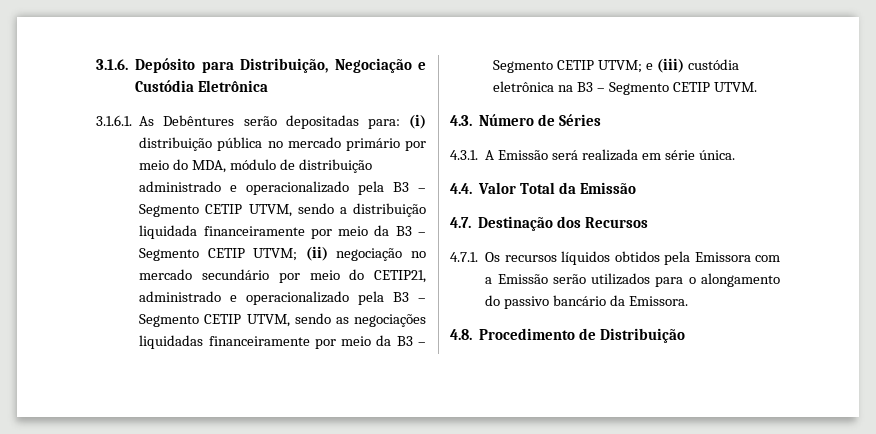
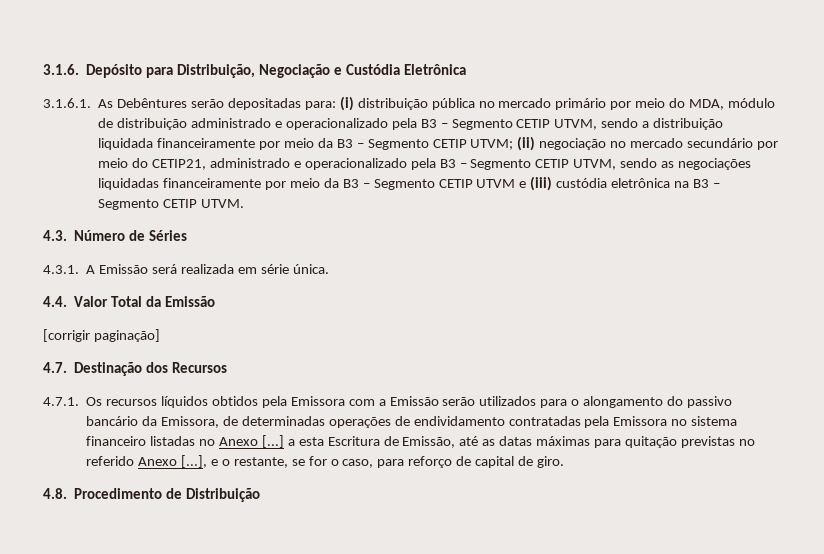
- (ii) negociação no mercado secundário por meio do CETIP21, administrado e operacionalizado pela B3 – Segmento CETIP UTVM, sendo as negociações liquidadas financeiramente por meio da B3 – Segmento CETIP UTVM; e (iii) custódia eletrônica na B3 – Segmento CETIP UTVM.
+ (ii) negociação no mercado secundário por meio do CETIP21, administrado e operacionalizado pela B3 – Segmento CETIP UTVM, sendo as negociações liquidadas financeiramente por meio da B3 – Segmento CETIP UTVM e (iii) custódia eletrônica na B3 – Segmento CETIP UTVM.
+ [corrigir paginação]
- 4.7.1. Os recursos líquidos obtidos pela Emissora com a Emissão serão utilizados para o alongamento do passivo bancário da Emissora.
+ 4.7.1. Os recursos líquidos obtidos pela Emissora com a Emissão serão utilizados para o alongamento do passivo bancário da Emissora, de determinadas operações de endividamento contratadas pela Emissora no sistema financeiro listadas no Anexo [...] a esta Escritura de Emissão, até as datas máximas para quitação previstas no referido Anexo [...], e o restante, se for o caso, para reforço de capital de giro.

